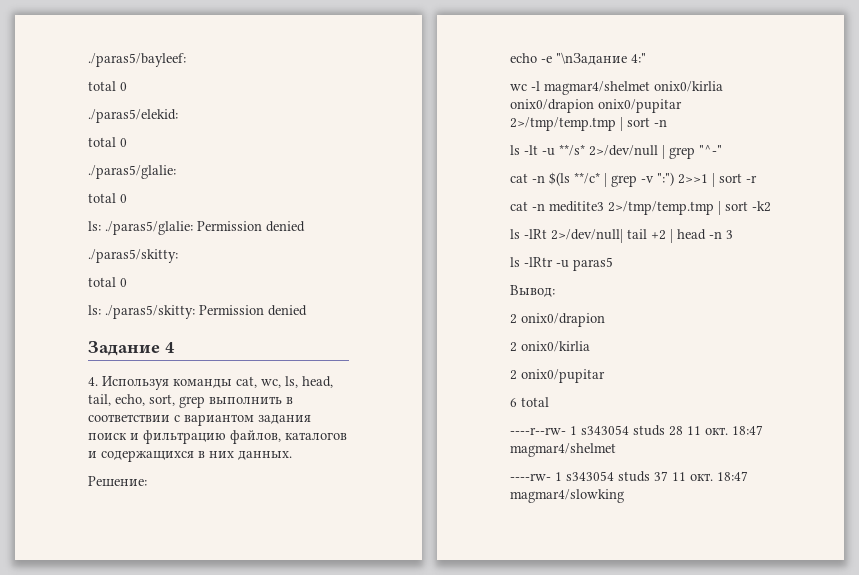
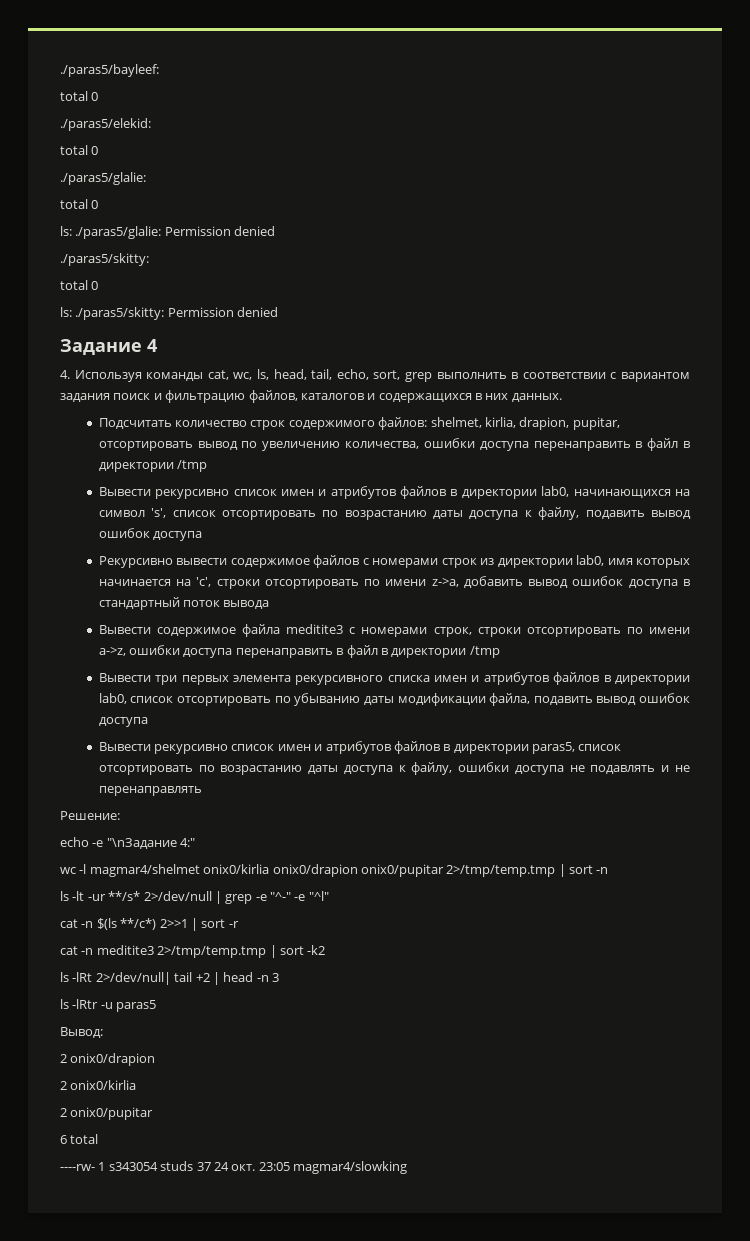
+ Подсчитать количество строк содержимого файлов: shelmet, kirlia, drapion, pupitar, отсортировать вывод по увеличению количества, ошибки доступа перенаправить в файл в директории /tmp
+ Вывести рекурсивно список имен и атрибутов файлов в директории lab0, начинающихся на символ 's', список отсортировать по возрастанию даты доступа к файлу, подавить вывод ошибок доступа
+ Рекурсивно вывести содержимое файлов с номерами строк из директории lab0, имя которых начинается на 'c', строки отсортировать по имени z->a, добавить вывод ошибок доступа в стандартный поток вывода
+ Вывести содержимое файла meditite3 с номерами строк, строки отсортировать по имени a->z, ошибки доступа перенаправить в файл в директории /tmp
+ Вывести три первых элемента рекурсивного списка имен и атрибутов файлов в директории lab0, список отсортировать по убыванию даты модификации файла, подавить вывод ошибок доступа
+ Вывести рекурсивно список имен и атрибутов файлов в директории paras5, список отсортировать по возрастанию даты доступа к файлу, ошибки доступа не подавлять и не перенаправлять
- ls -lt -u **/s* 2>/dev/null | grep "^-"
+ ls -lt -ur **/s* 2>/dev/null | grep -e "^-" -e "^l"
- cat -n $(ls **/c* | grep -v ":") 2>>1 | sort -r
+ cat -n $(ls **/c*) 2>>1 | sort -r
- ----r--rw- 1 s343054 studs 28 11 окт. 18:47 magmar4/shelmet
- ----rw- 1 s343054 studs 37 11 окт. 18:47 magmar4/slowking
+ ----rw- 1 s343054 studs 37 24 окт. 23:05 magmar4/slowking

